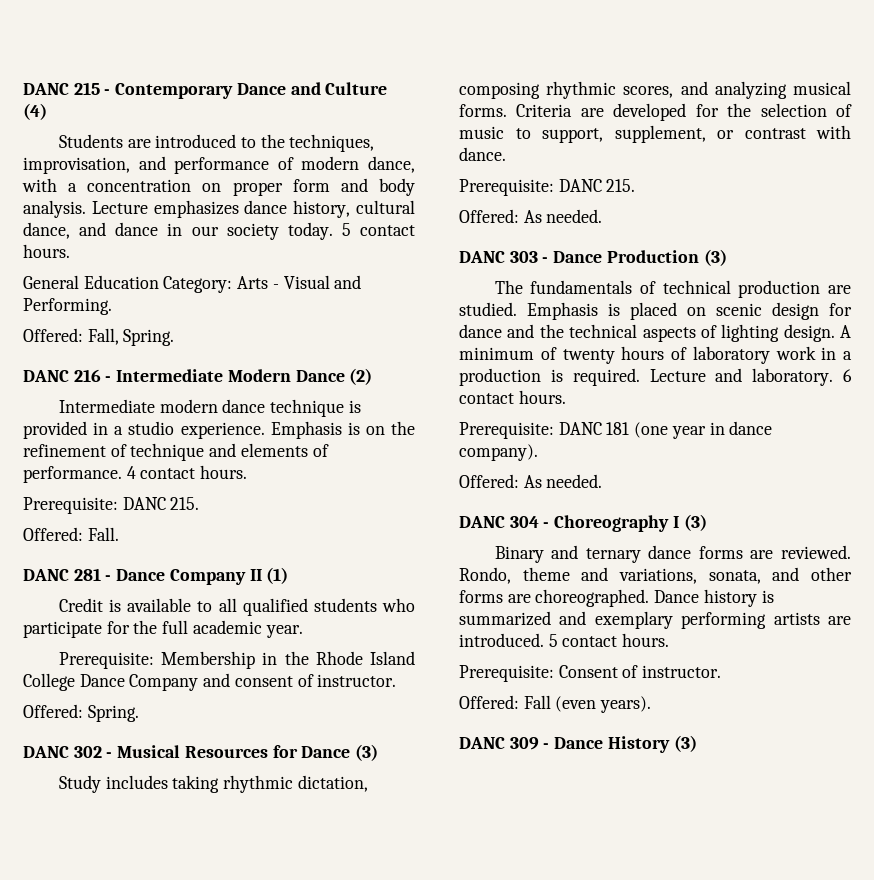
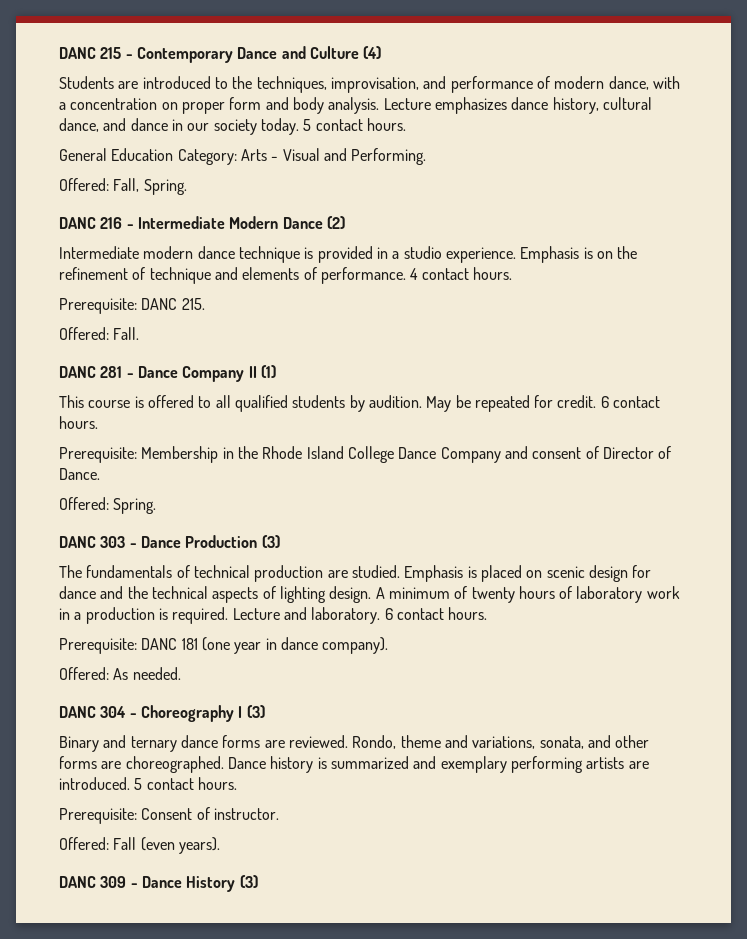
- Credit is available to all qualified students who participate for the full academic year.
+ This course is offered to all qualified students by audition. May be repeated for credit. 6 contact hours.
- Prerequisite: Membership in the Rhode Island College Dance Company and consent of instructor.
+ Prerequisite: Membership in the Rhode Island College Dance Company and consent of Director of Dance.
- DANC 302 - Musical Resources for Dance (3)
- Study includes taking rhythmic dictation, composing rhythmic scores, and analyzing musical forms. Criteria are developed for the selection of music to support, supplement, or contrast with dance.
- Prerequisite: DANC 215.
- Offered: As needed.

